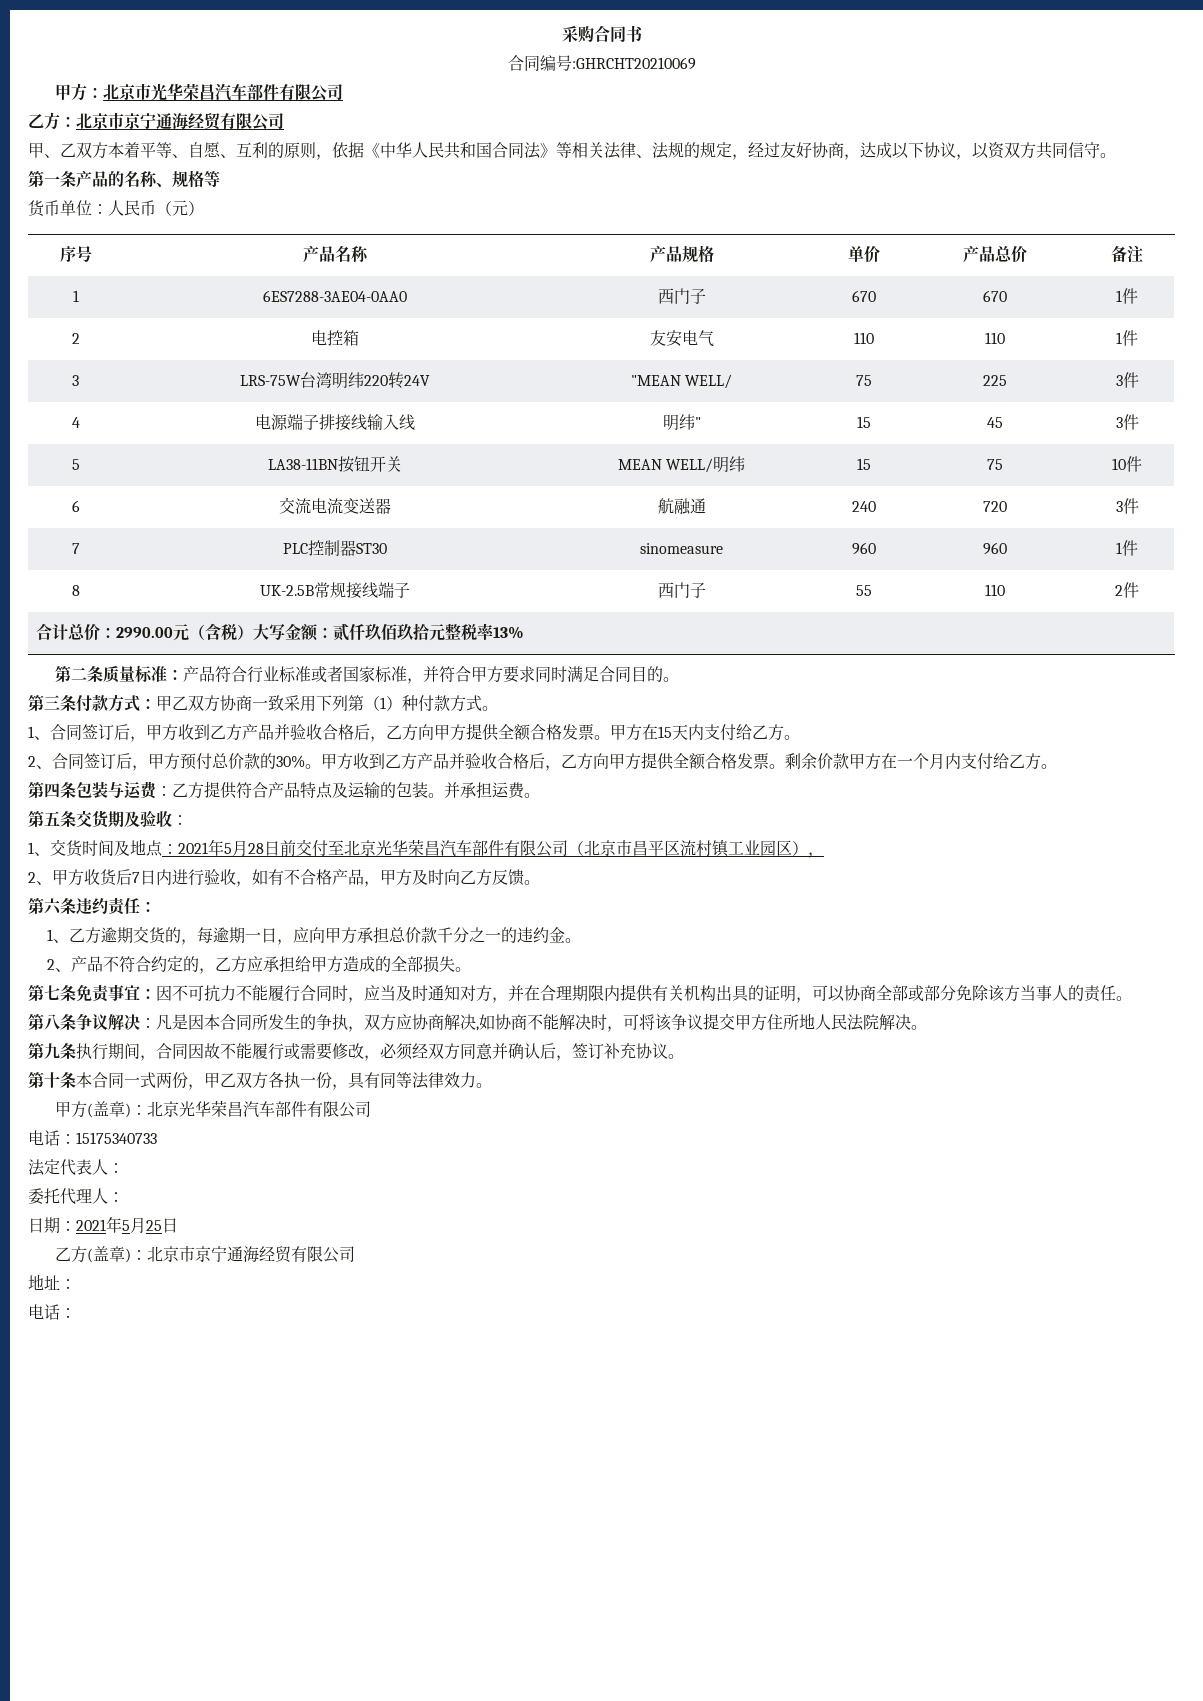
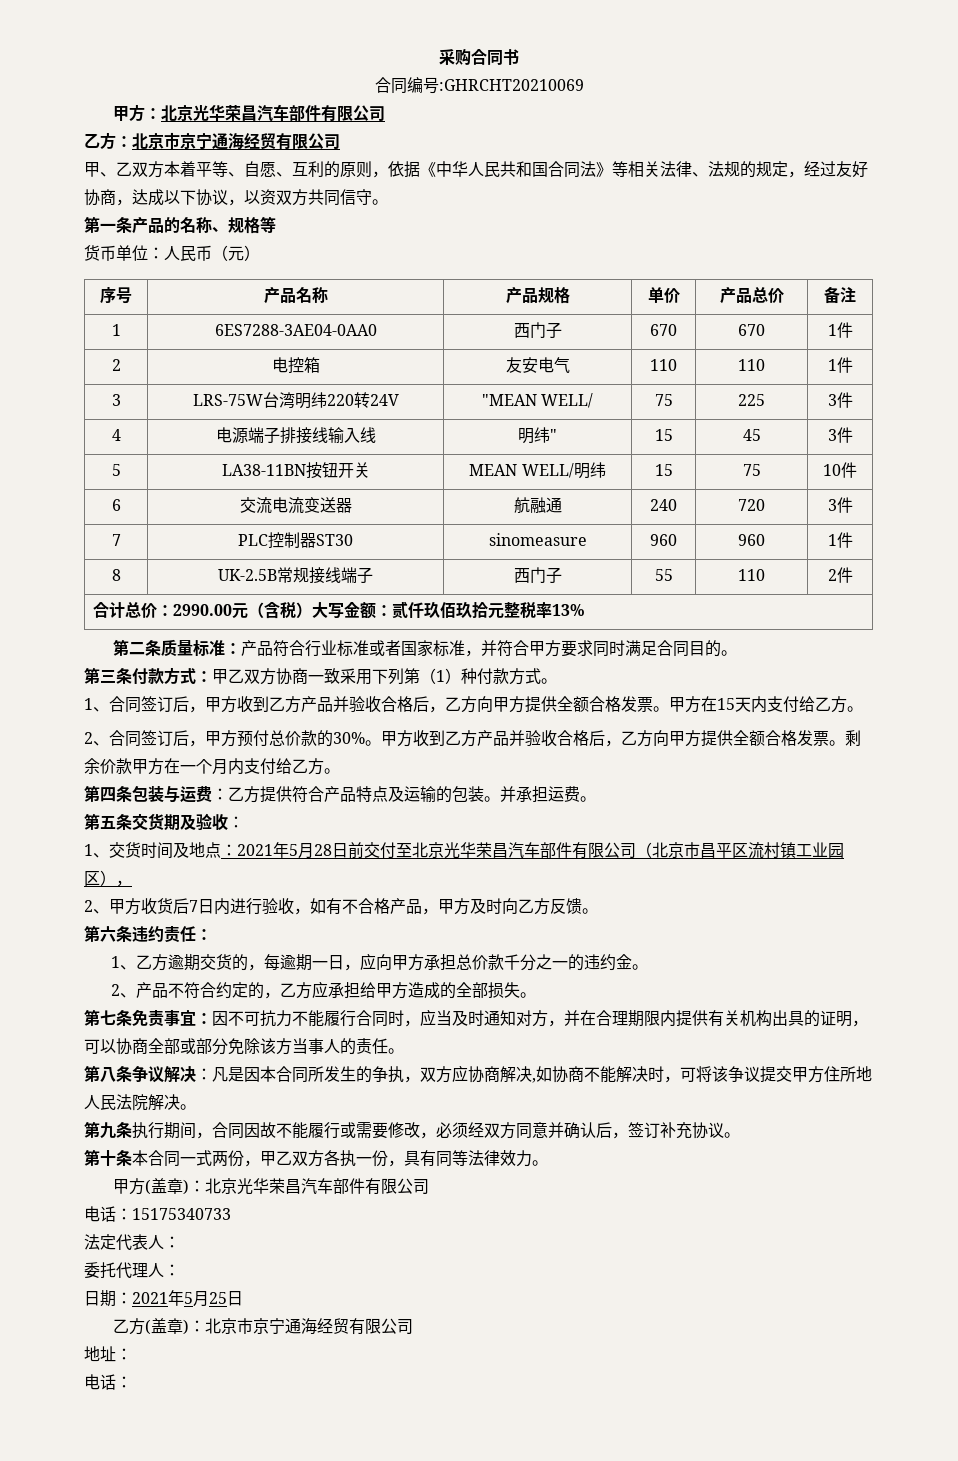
- 甲方：北京市光华荣昌汽车部件有限公司
+ 甲方：北京光华荣昌汽车部件有限公司

